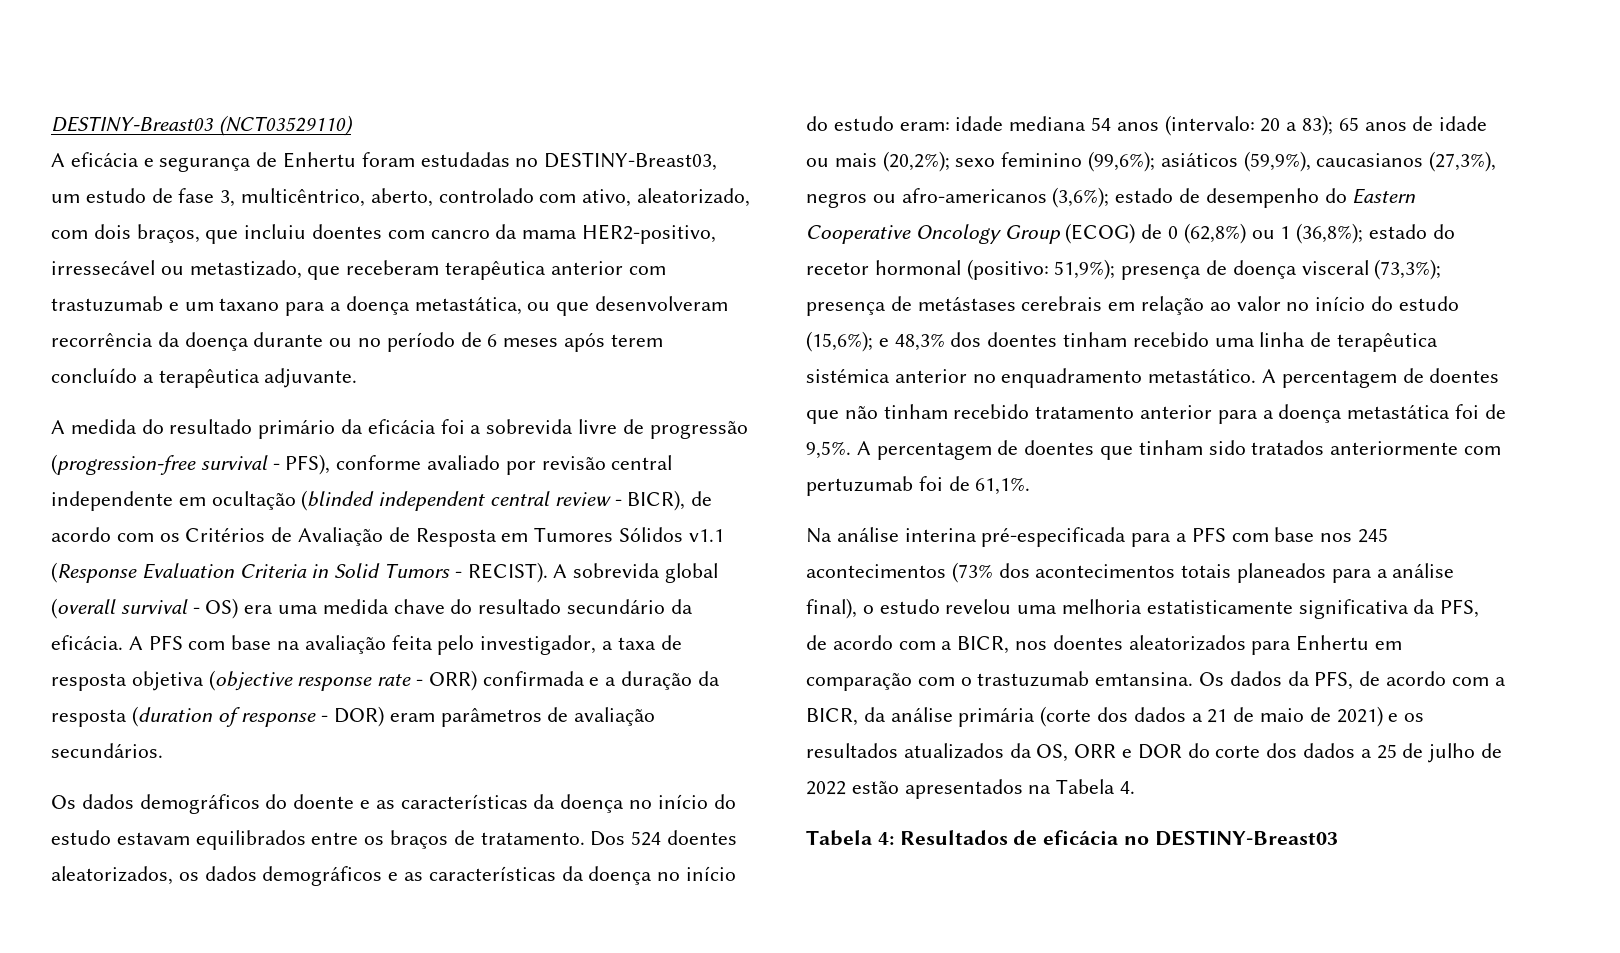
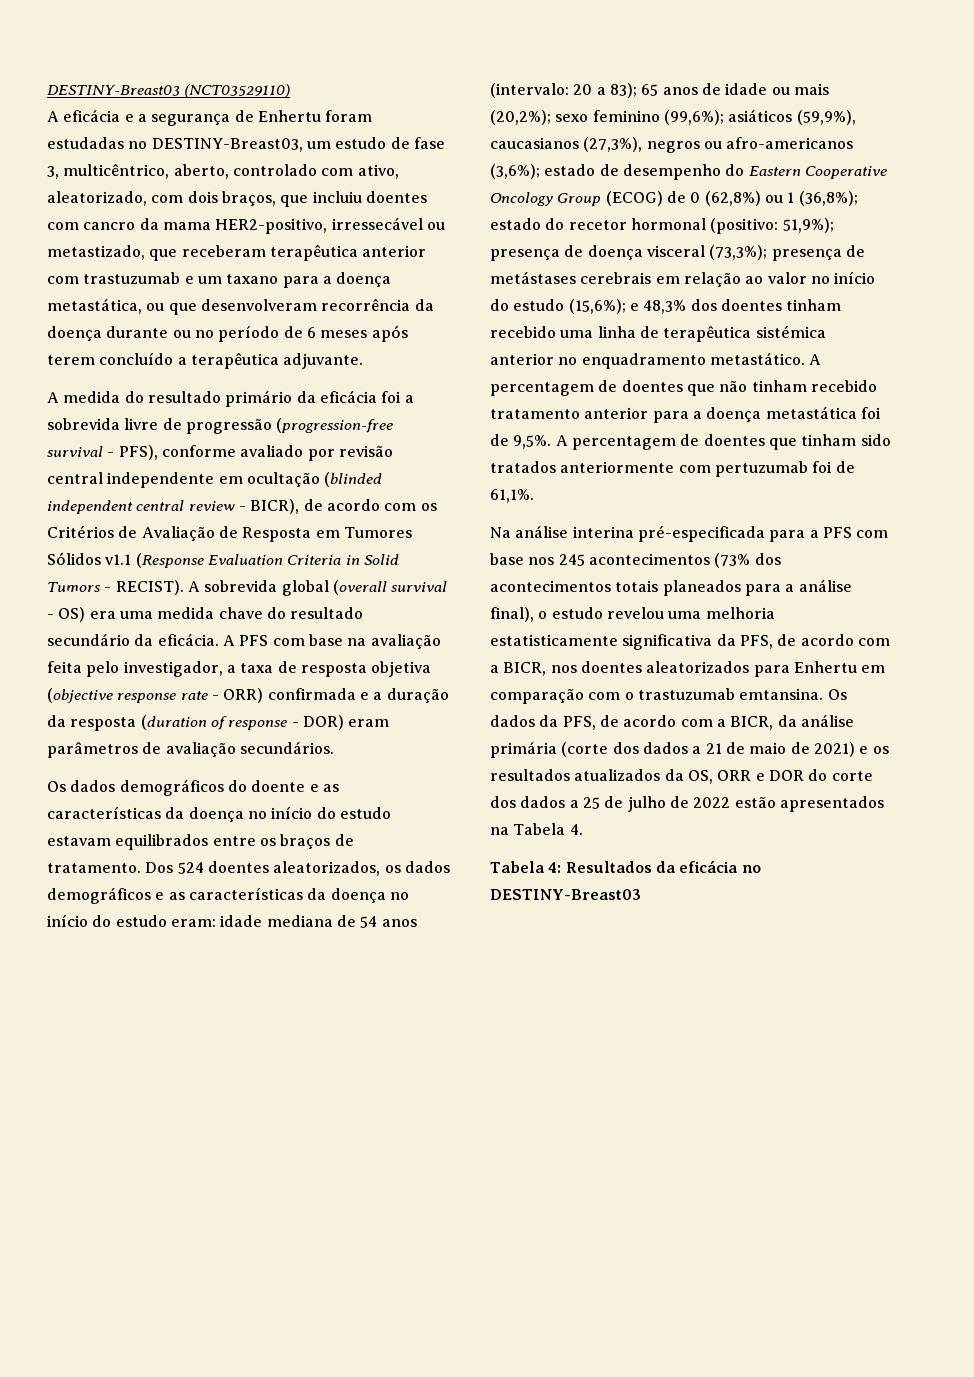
- A eficácia e segurança de Enhertu foram estudadas no DESTINY-Breast03, um estudo de fase 3, multicêntrico, aberto, controlado com ativo, aleatorizado, com dois braços, que incluiu doentes com cancro da mama HER2-positivo, irressecável ou metastizado, que receberam terapêutica anterior com trastuzumab e um taxano para a doença metastática, ou que desenvolveram recorrência da doença durante ou no período de 6 meses após terem concluído a terapêutica adjuvante.
+ A eficácia e a segurança de Enhertu foram estudadas no DESTINY-Breast03, um estudo de fase 3, multicêntrico, aberto, controlado com ativo, aleatorizado, com dois braços, que incluiu doentes com cancro da mama HER2-positivo, irressecável ou metastizado, que receberam terapêutica anterior com trastuzumab e um taxano para a doença metastática, ou que desenvolveram recorrência da doença durante ou no período de 6 meses após terem concluído a terapêutica adjuvante.
- idade mediana 54 anos (intervalo:
+ idade mediana de 54 anos (intervalo:
- Tabela 4: Resultados de eficácia no DESTINY-Breast03
+ Tabela 4: Resultados da eficácia no DESTINY-Breast03

